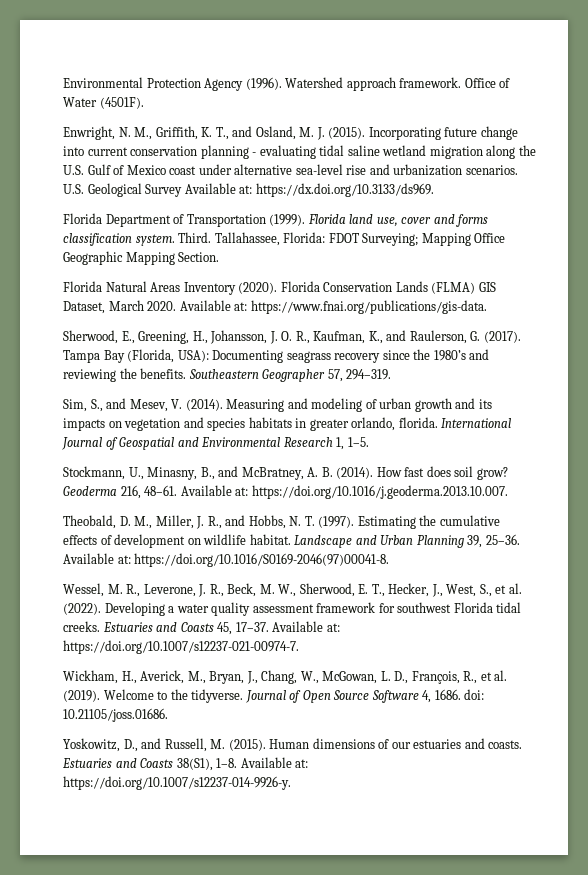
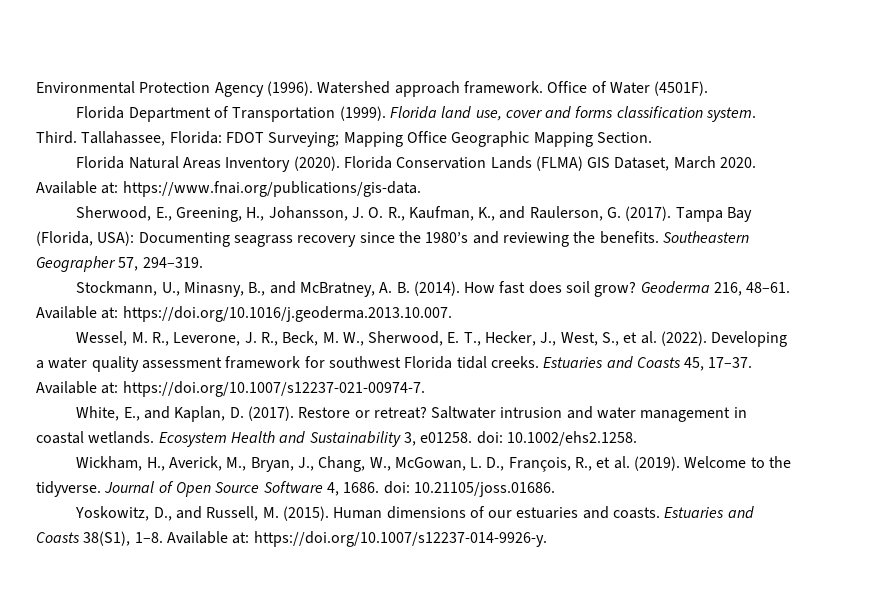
- Enwright, N. M., Griffith, K. T., and Osland, M. J. (2015). Incorporating future change into current conservation planning - evaluating tidal saline wetland migration along the U.S. Gulf of Mexico coast under alternative sea-level rise and urbanization scenarios. U.S. Geological Survey Available at: https://dx.doi.org/10.3133/ds969.
- Sim, S., and Mesev, V. (2014). Measuring and modeling of urban growth and its impacts on vegetation and species habitats in greater orlando, florida. International Journal of Geospatial and Environmental Research 1, 1–5.
- Theobald, D. M., Miller, J. R., and Hobbs, N. T. (1997). Estimating the cumulative effects of development on wildlife habitat. Landscape and Urban Planning 39, 25–36. Available at: https://doi.org/10.1016/S0169-2046(97)00041-8.
+ White, E., and Kaplan, D. (2017). Restore or retreat? Saltwater intrusion and water management in coastal wetlands. Ecosystem Health and Sustainability 3, e01258. doi: 10.1002/ehs2.1258.

